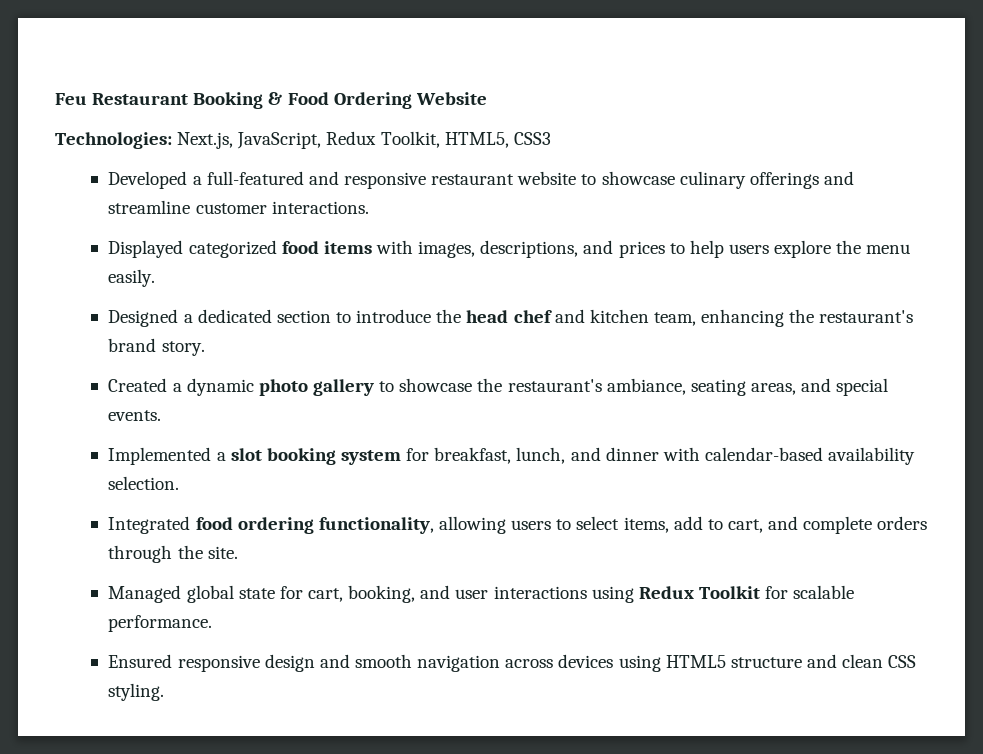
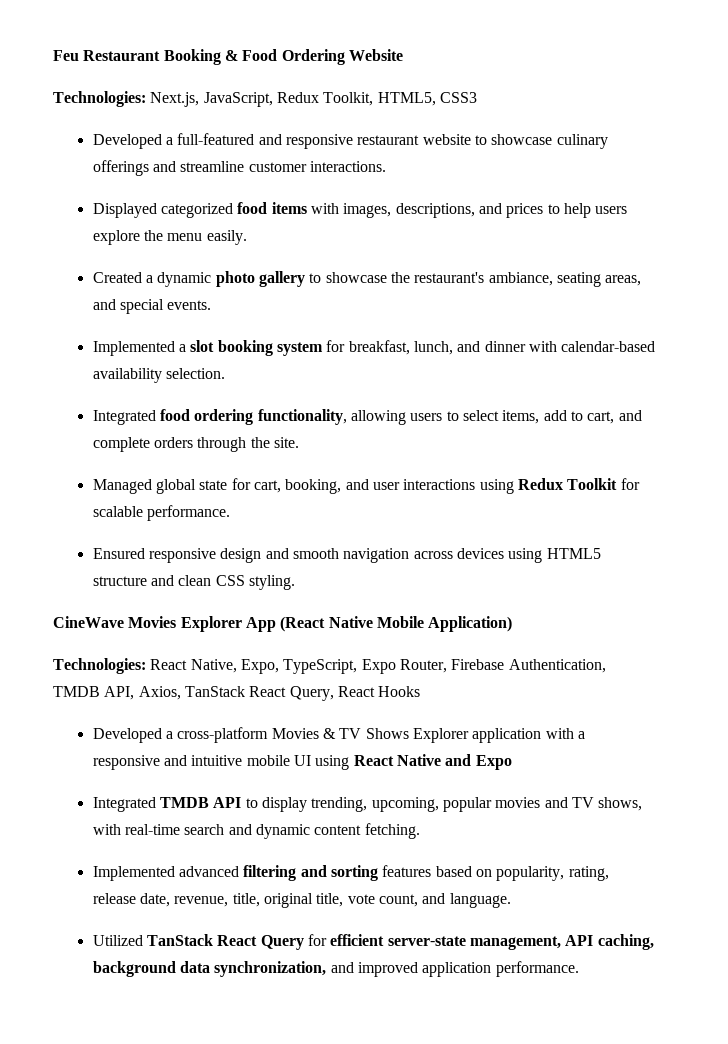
- Designed a dedicated section to introduce the head chef and kitchen team, enhancing the restaurant's brand story.
+ CineWave Movies Explorer App (React Native Mobile Application)
+ Technologies: React Native, Expo, TypeScript, Expo Router, Firebase Authentication, TMDB API, Axios, TanStack React Query, React Hooks
+ Developed a cross-platform Movies & TV Shows Explorer application with a responsive and intuitive mobile UI using React Native and Expo
+ Integrated TMDB API to display trending, upcoming, popular movies and TV shows, with real-time search and dynamic content fetching.
+ Implemented advanced filtering and sorting features based on popularity, rating, release date, revenue, title, original title, vote count, and language.
+ Utilized TanStack React Query for efficient server-state management, API caching, background data synchronization, and improved application performance.

